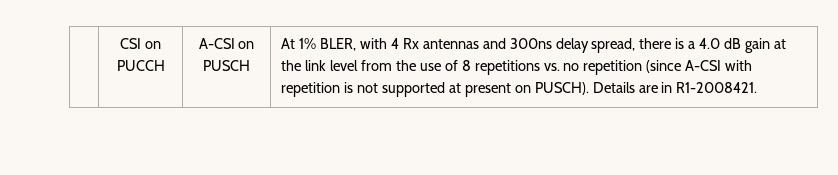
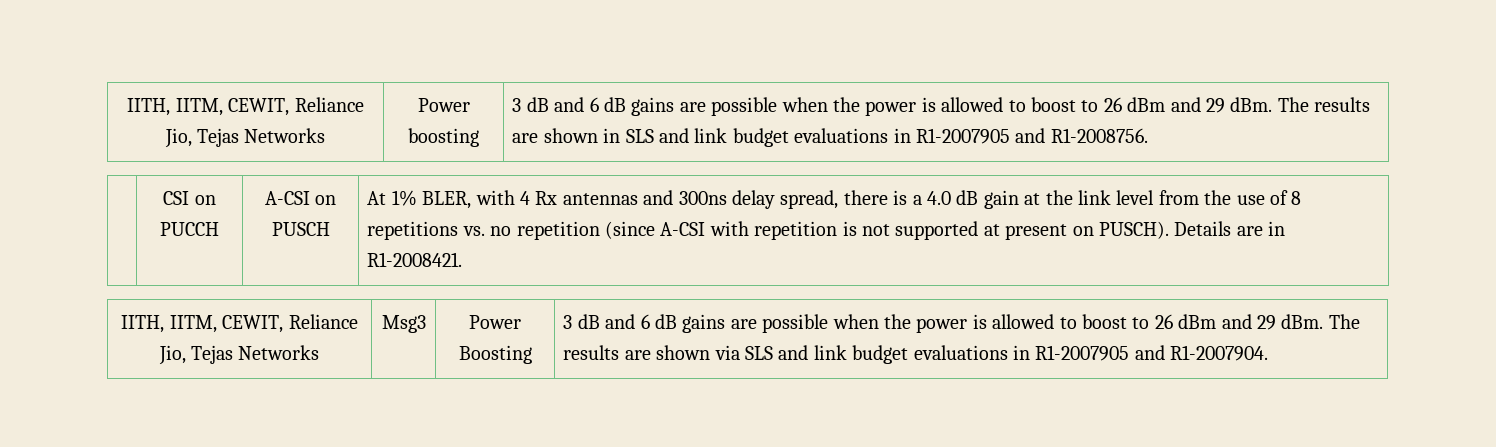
+ IITH, IITM, CEWIT, Reliance Jio, Tejas Networks | Power boosting | 3 dB and 6 dB gains are possible when the power is allowed to boost to 26 dBm and 29 dBm. The results are shown in SLS and link budget evaluations in R1-2007905 and R1-2008756.
+ IITH, IITM, CEWIT, Reliance Jio, Tejas Networks | Msg3 | Power Boosting | 3 dB and 6 dB gains are possible when the power is allowed to boost to 26 dBm and 29 dBm. The results are shown via SLS and link budget evaluations in R1-2007905 and R1-2007904.

